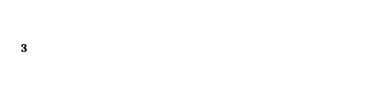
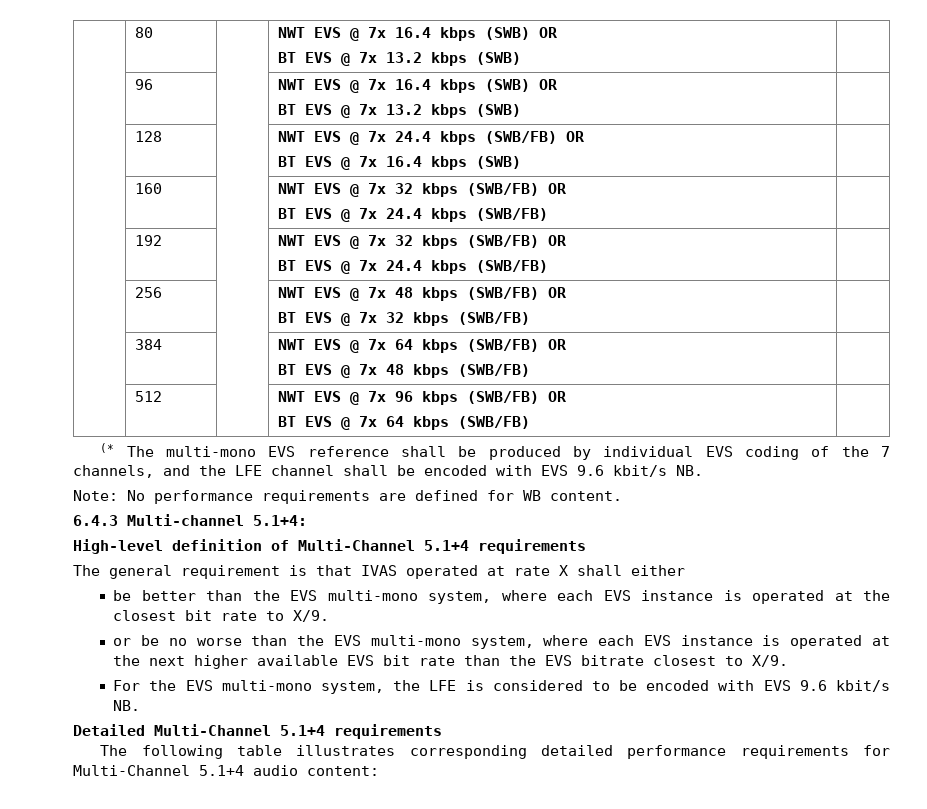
- 3
+ | 80 | | NWT EVS @ 7x 16.4 kbps (SWB) OR
+ BT EVS @ 7x 13.2 kbps (SWB) |
+ | 96 | | NWT EVS @ 7x 16.4 kbps (SWB) OR
+ BT EVS @ 7x 13.2 kbps (SWB) |
+ | 128 | | NWT EVS @ 7x 24.4 kbps (SWB/FB) OR
+ BT EVS @ 7x 16.4 kbps (SWB) |
+ | 160 | | NWT EVS @ 7x 32 kbps (SWB/FB) OR
+ BT EVS @ 7x 24.4 kbps (SWB/FB) |
+ | 192 | | NWT EVS @ 7x 32 kbps (SWB/FB) OR
+ BT EVS @ 7x 24.4 kbps (SWB/FB) |
+ | 256 | | NWT EVS @ 7x 48 kbps (SWB/FB) OR
+ BT EVS @ 7x 32 kbps (SWB/FB) |
+ | 384 | | NWT EVS @ 7x 64 kbps (SWB/FB) OR
+ BT EVS @ 7x 48 kbps (SWB/FB) |
+ | 512 | | NWT EVS @ 7x 96 kbps (SWB/FB) OR
+ BT EVS @ 7x 64 kbps (SWB/FB) |
+ (* The multi-mono EVS reference shall be produced by individual EVS coding of the 7 channels, and the LFE channel shall be encoded with EVS 9.6 kbit/s NB.
+ Note: No performance requirements are defined for WB content.
+ 6.4.3 Multi-channel 5.1+4:
+ High-level definition of Multi-Channel 5.1+4 requirements
+ The general requirement is that IVAS operated at rate X shall either
+ be better than the EVS multi-mono system, where each EVS instance is operated at the closest bit rate to X/9.
+ or be no worse than the EVS multi-mono system, where each EVS instance is operated at the next higher available EVS bit rate than the EVS bitrate closest to X/9.
+ For the EVS multi-mono system, the LFE is considered to be encoded with EVS 9.6 kbit/s NB.
+ Detailed Multi-Channel 5.1+4 requirements
+ The following table illustrates corresponding detailed performance requirements for Multi-Channel 5.1+4 audio content:

